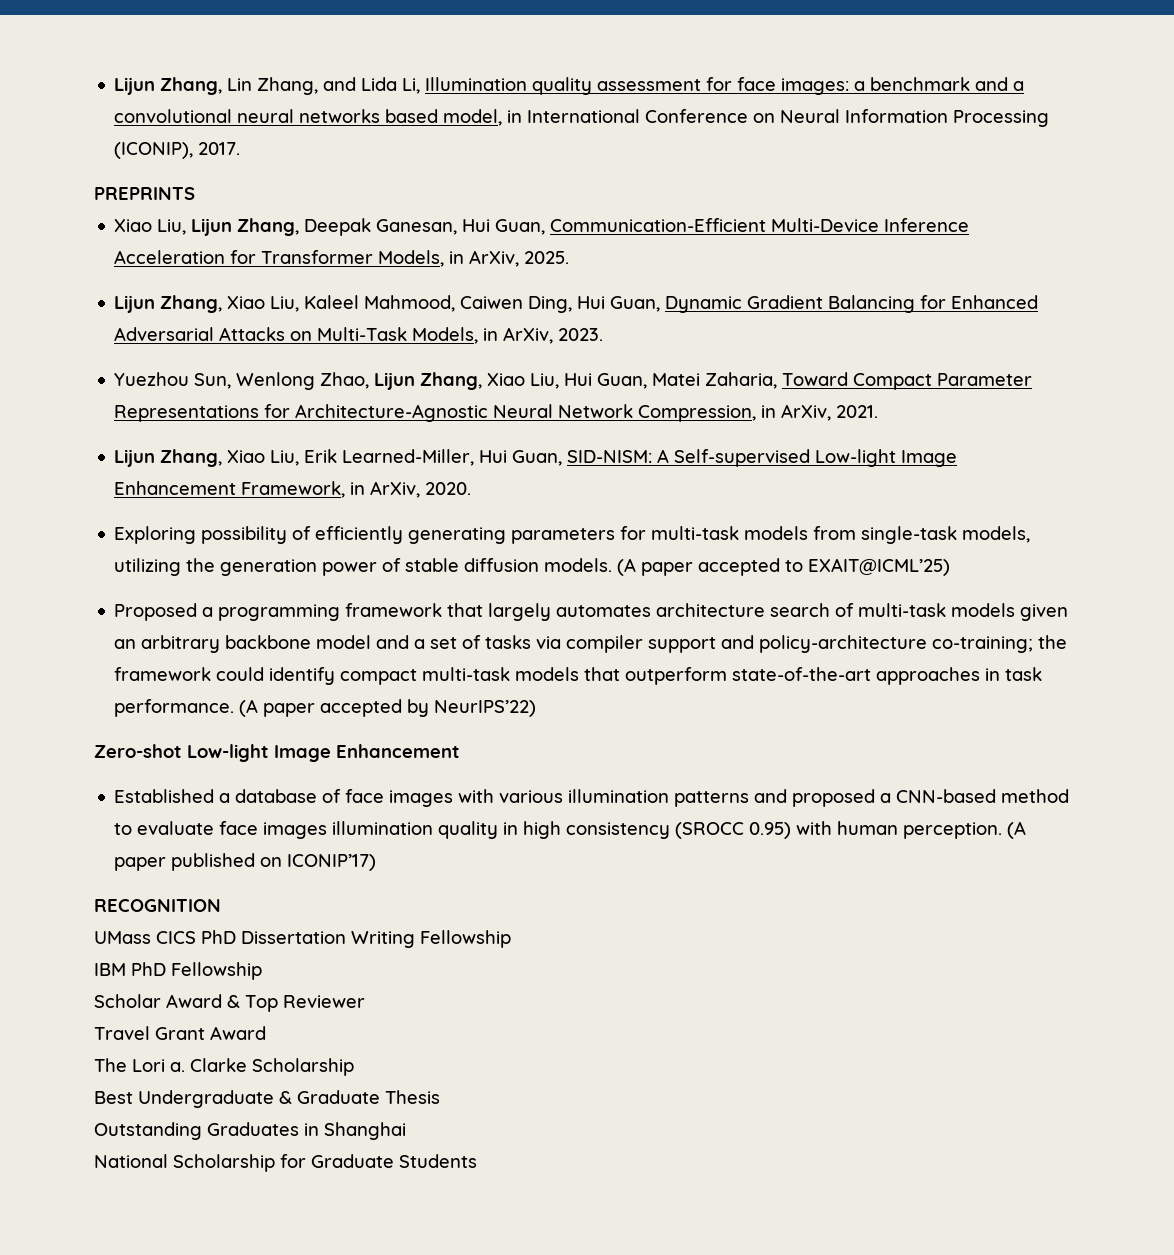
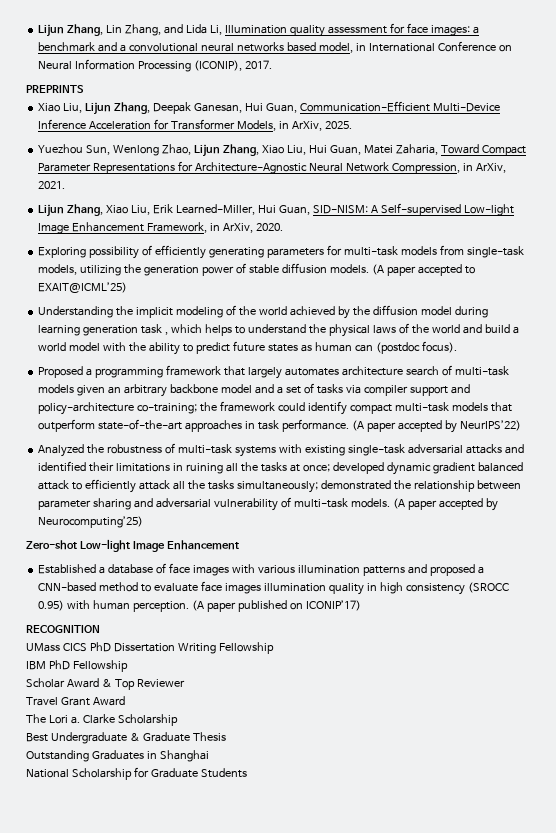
- Lijun Zhang, Xiao Liu, Kaleel Mahmood, Caiwen Ding, Hui Guan, Dynamic Gradient Balancing for Enhanced Adversarial Attacks on Multi-Task Models, in ArXiv, 2023.
+ Understanding the implicit modeling of the world achieved by the diffusion model during learning generation task , which helps to understand the physical laws of the world and build a world model with the ability to predict future states as human can (postdoc focus).
+ Analyzed the robustness of multi-task systems with existing single-task adversarial attacks and identified their limitations in ruining all the tasks at once; developed dynamic gradient balanced attack to efficiently attack all the tasks simultaneously; demonstrated the relationship between parameter sharing and adversarial vulnerability of multi-task models. (A paper accepted by Neurocomputing’25)

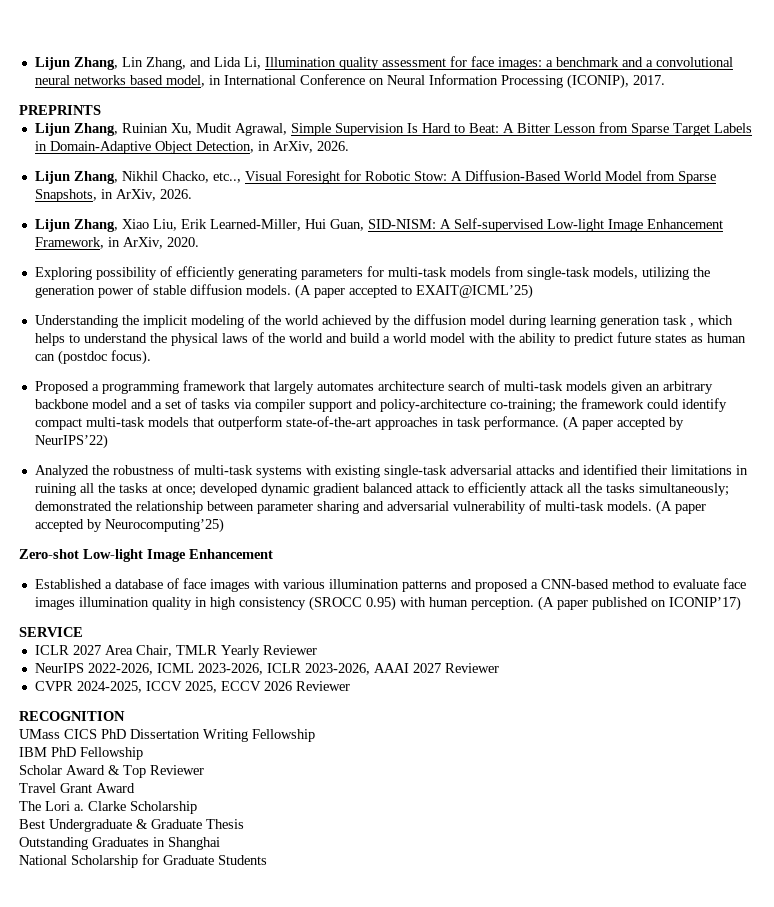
- Xiao Liu, Lijun Zhang, Deepak Ganesan, Hui Guan, Communication-Efficient Multi-Device Inference Acceleration for Transformer Models, in ArXiv, 2025.
- Yuezhou Sun, Wenlong Zhao, Lijun Zhang, Xiao Liu, Hui Guan, Matei Zaharia, Toward Compact Parameter Representations for Architecture-Agnostic Neural Network Compression, in ArXiv, 2021.
+ Lijun Zhang, Ruinian Xu, Mudit Agrawal, Simple Supervision Is Hard to Beat: A Bitter Lesson from Sparse Target Labels in Domain-Adaptive Object Detection, in ArXiv, 2026.
+ Lijun Zhang, Nikhil Chacko, etc.., Visual Foresight for Robotic Stow: A Diffusion-Based World Model from Sparse Snapshots, in ArXiv, 2026.
+ SERVICE
+ ICLR 2027 Area Chair, TMLR Yearly Reviewer
+ NeurIPS 2022-2026, ICML 2023-2026, ICLR 2023-2026, AAAI 2027 Reviewer
+ CVPR 2024-2025, ICCV 2025, ECCV 2026 Reviewer

